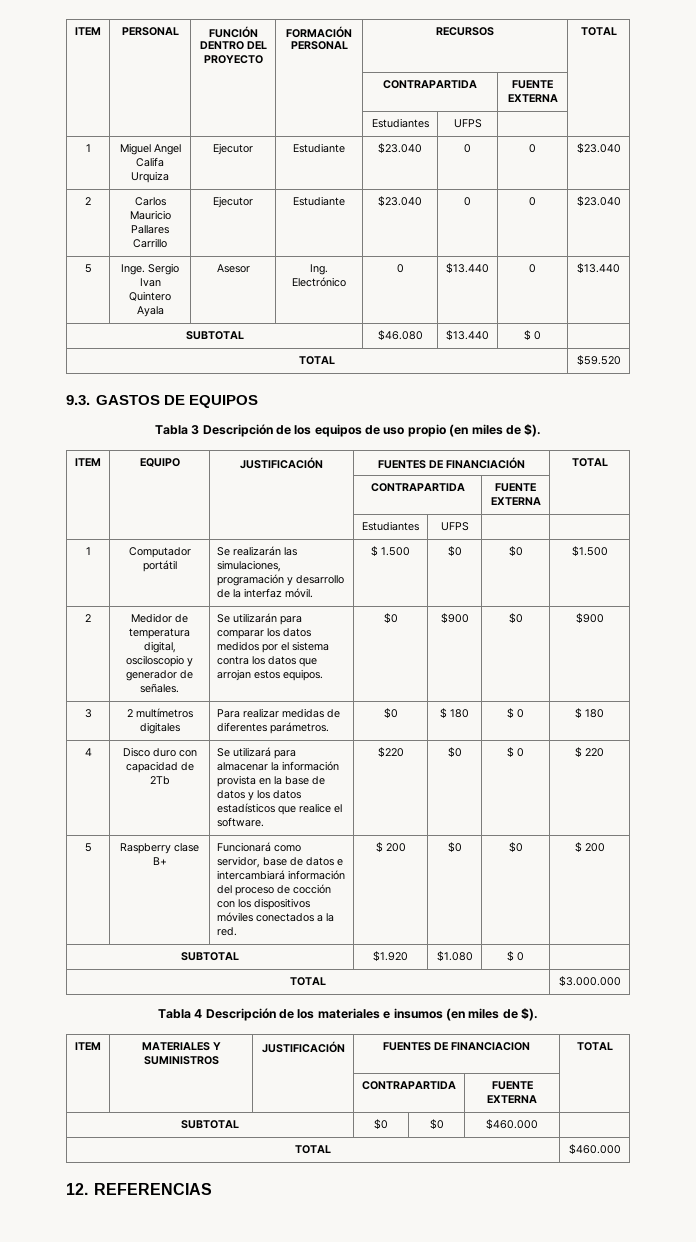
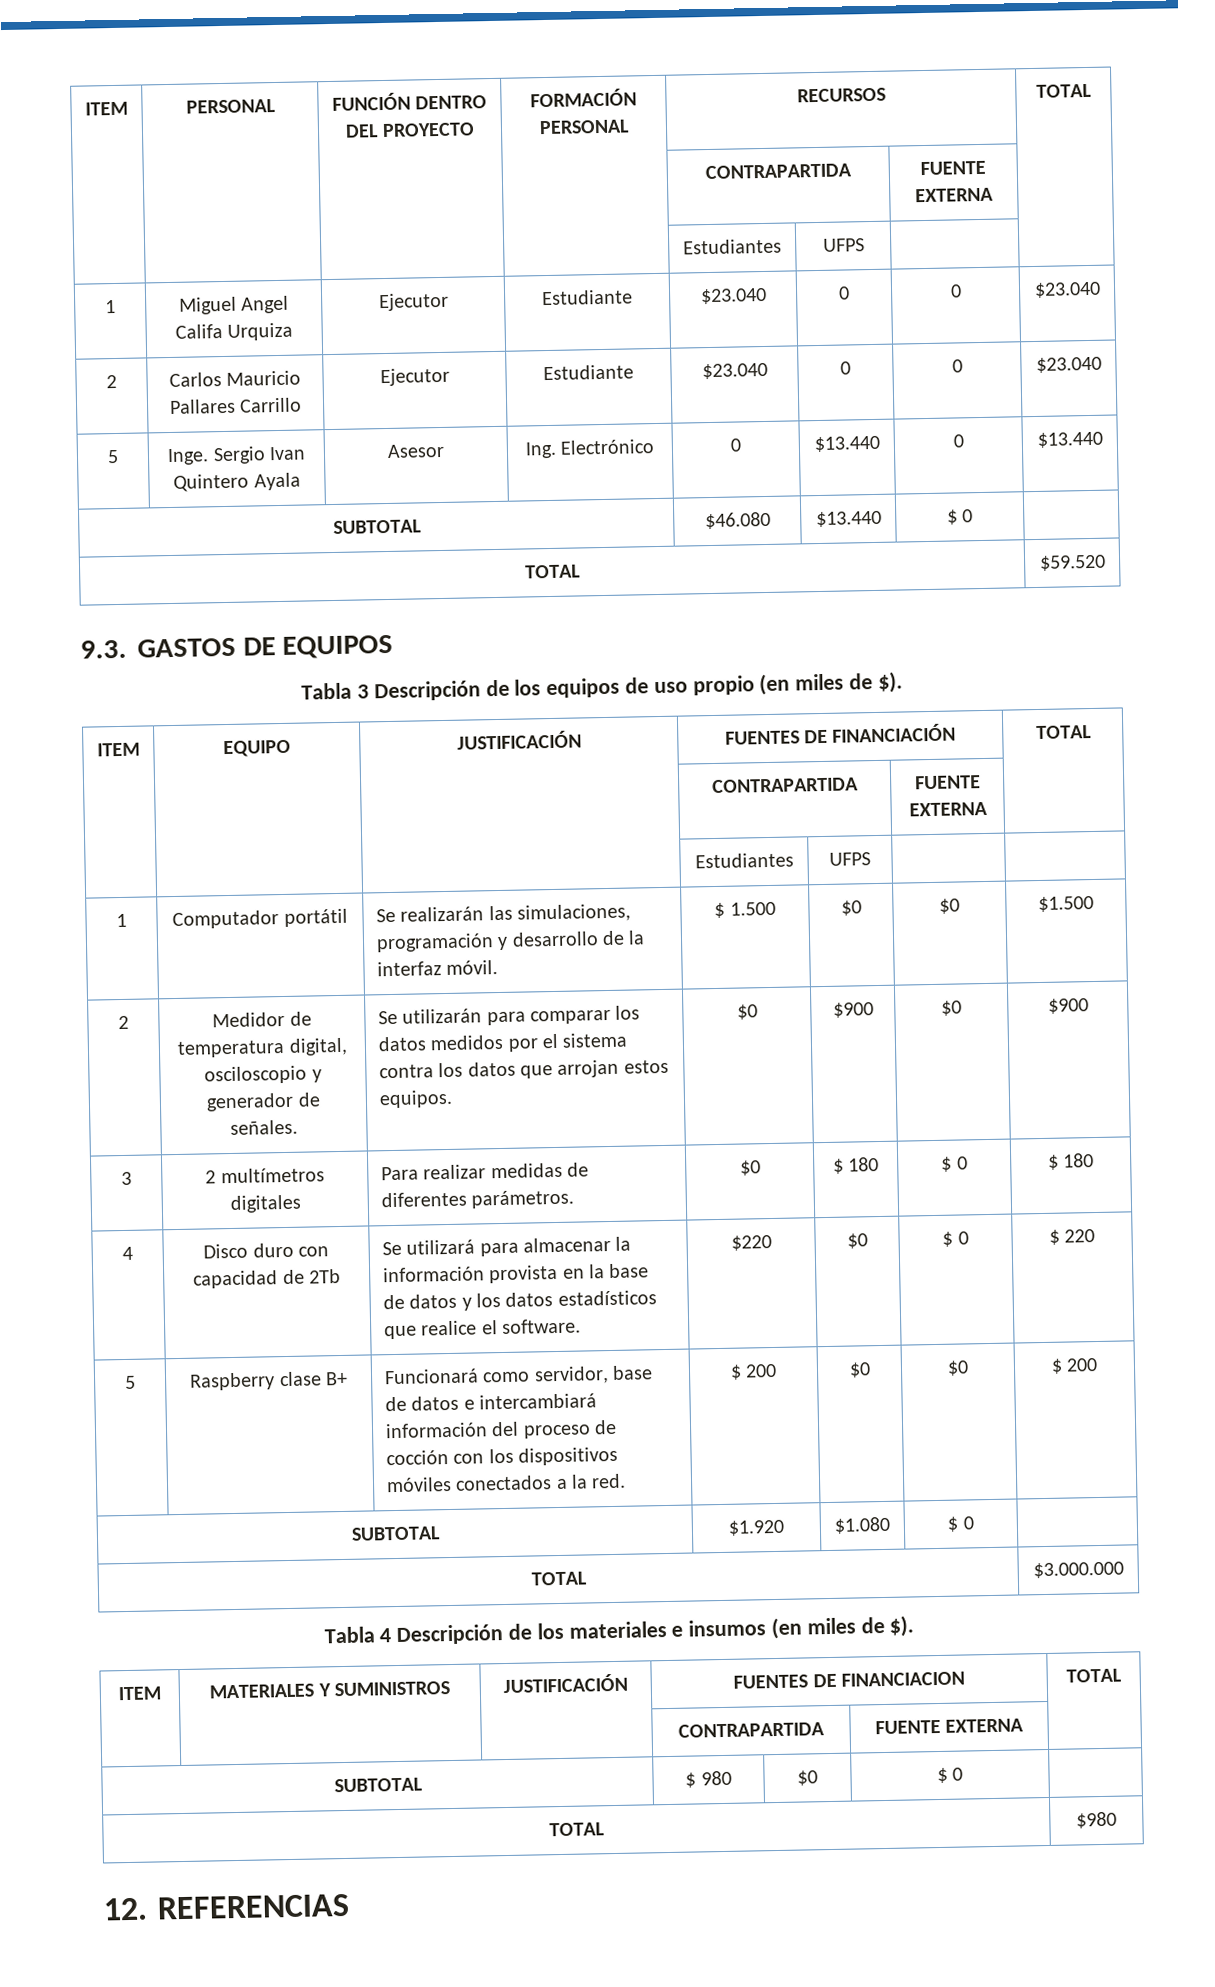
- SUBTOTAL | $0 | $0 | $460.000 |
- TOTAL | $460.000
+ SUBTOTAL | $ 980 | $0 | $ 0 |
+ TOTAL | $980

